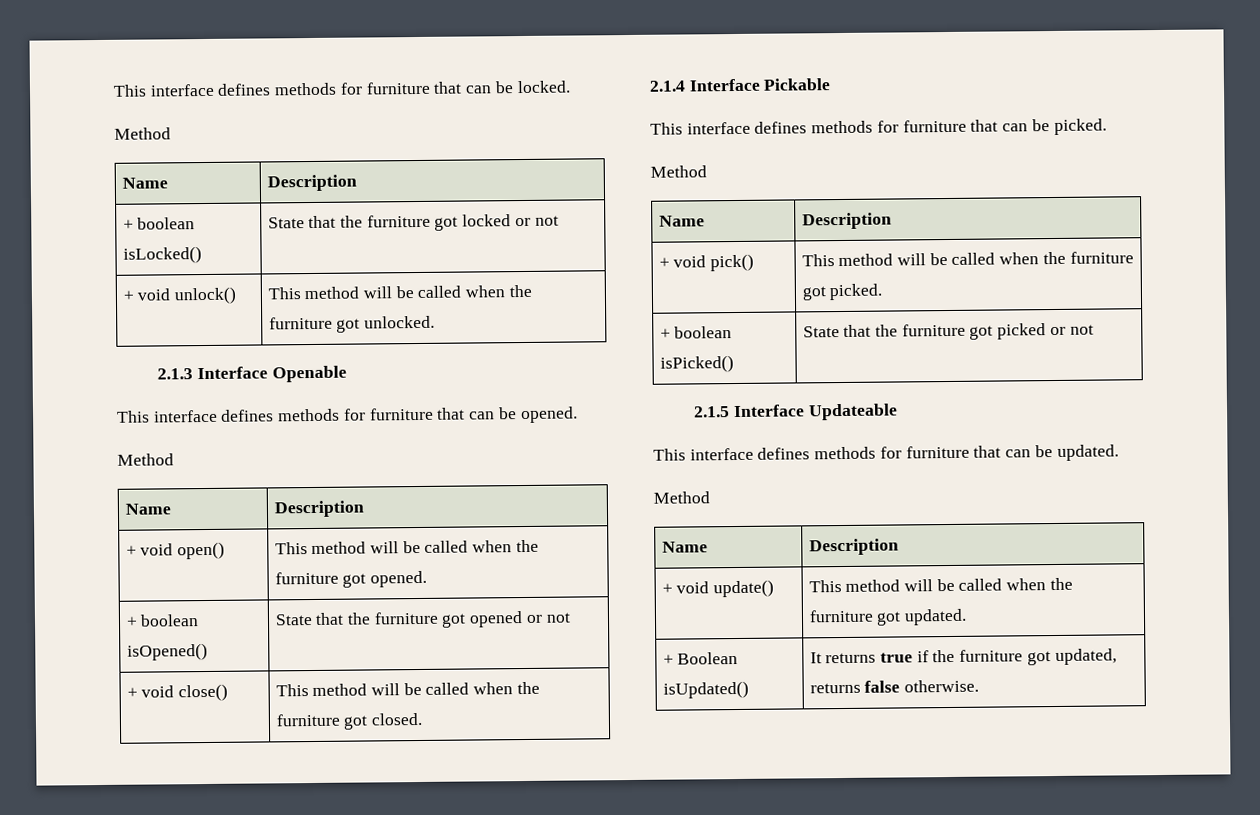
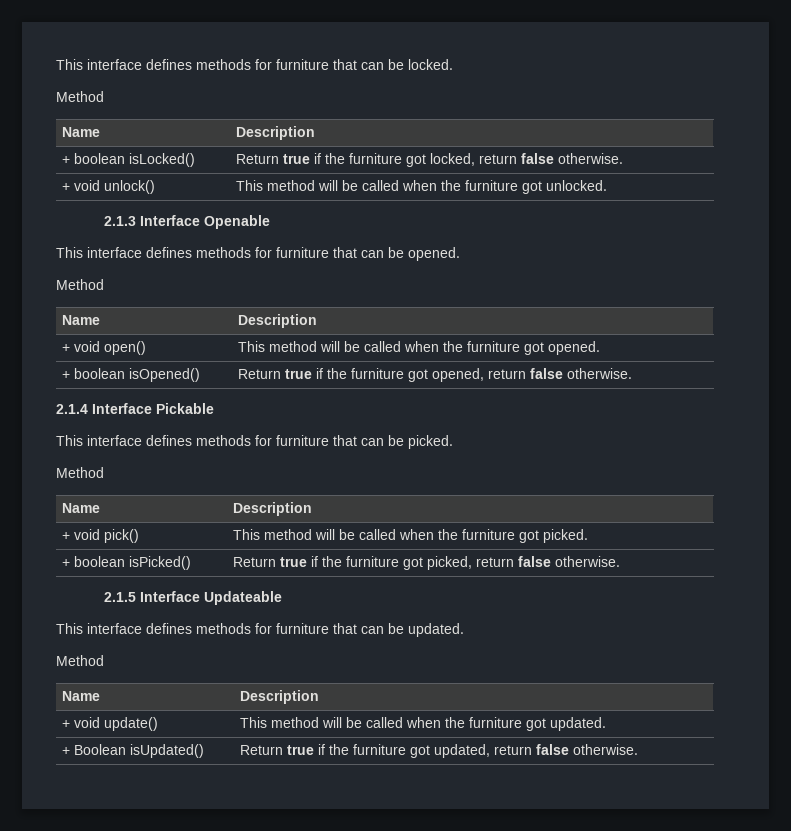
- + boolean isLocked() | State that the furniture got locked or not
+ + boolean isLocked() | Return true if the furniture got locked, return false otherwise.
- + boolean isOpened() | State that the furniture got opened or not
- + void close() | This method will be called when the furniture got closed.
+ + boolean isOpened() | Return true if the furniture got opened, return false otherwise.
- + boolean isPicked() | State that the furniture got picked or not
+ + boolean isPicked() | Return true if the furniture got picked, return false otherwise.
- + Boolean isUpdated() | It returns true if the furniture got updated, returns false otherwise.
+ + Boolean isUpdated() | Return true if the furniture got updated, return false otherwise.

